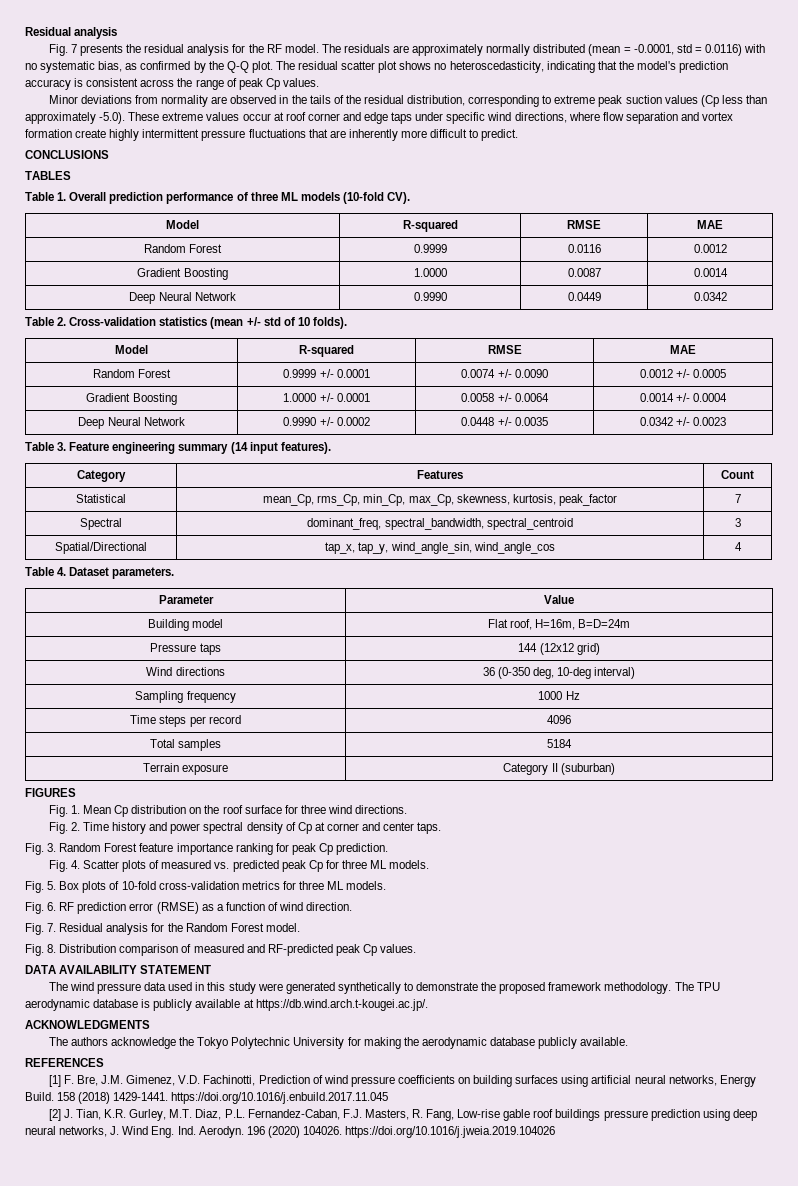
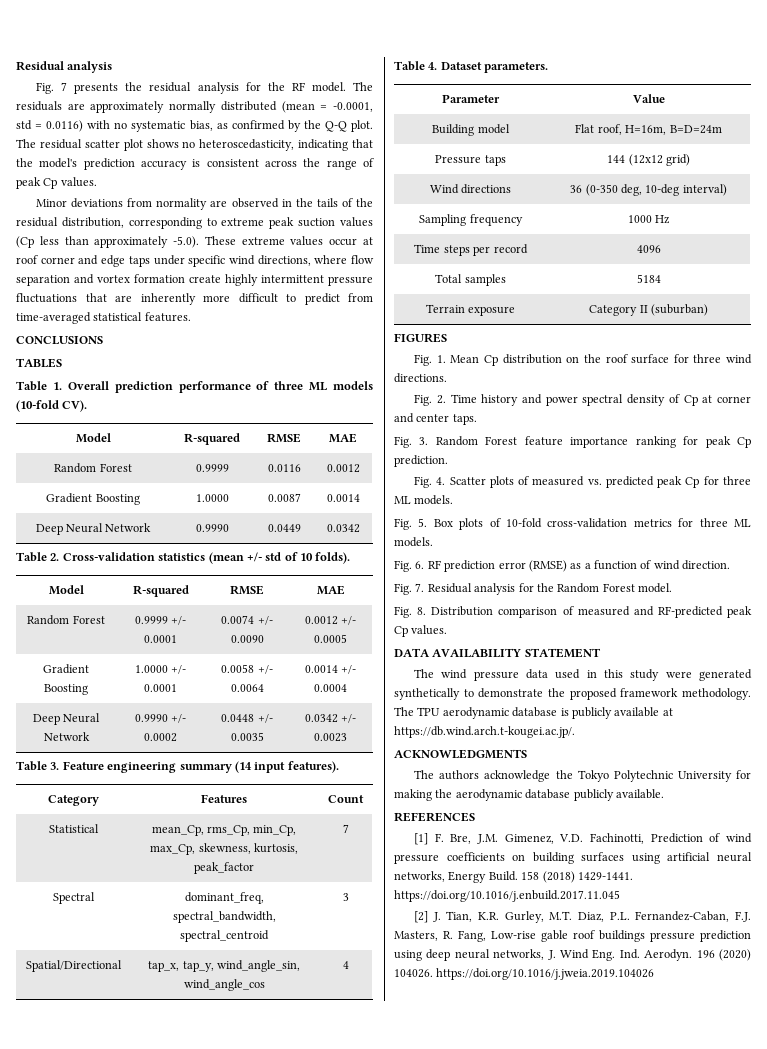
- Minor deviations from normality are observed in the tails of the residual distribution, corresponding to extreme peak suction values (Cp less than approximately -5.0). These extreme values occur at roof corner and edge taps under specific wind directions, where flow separation and vortex formation create highly intermittent pressure fluctuations that are inherently more difficult to predict.
+ Minor deviations from normality are observed in the tails of the residual distribution, corresponding to extreme peak suction values (Cp less than approximately -5.0). These extreme values occur at roof corner and edge taps under specific wind directions, where flow separation and vortex formation create highly intermittent pressure fluctuations that are inherently more difficult to predict from time-averaged statistical features.

